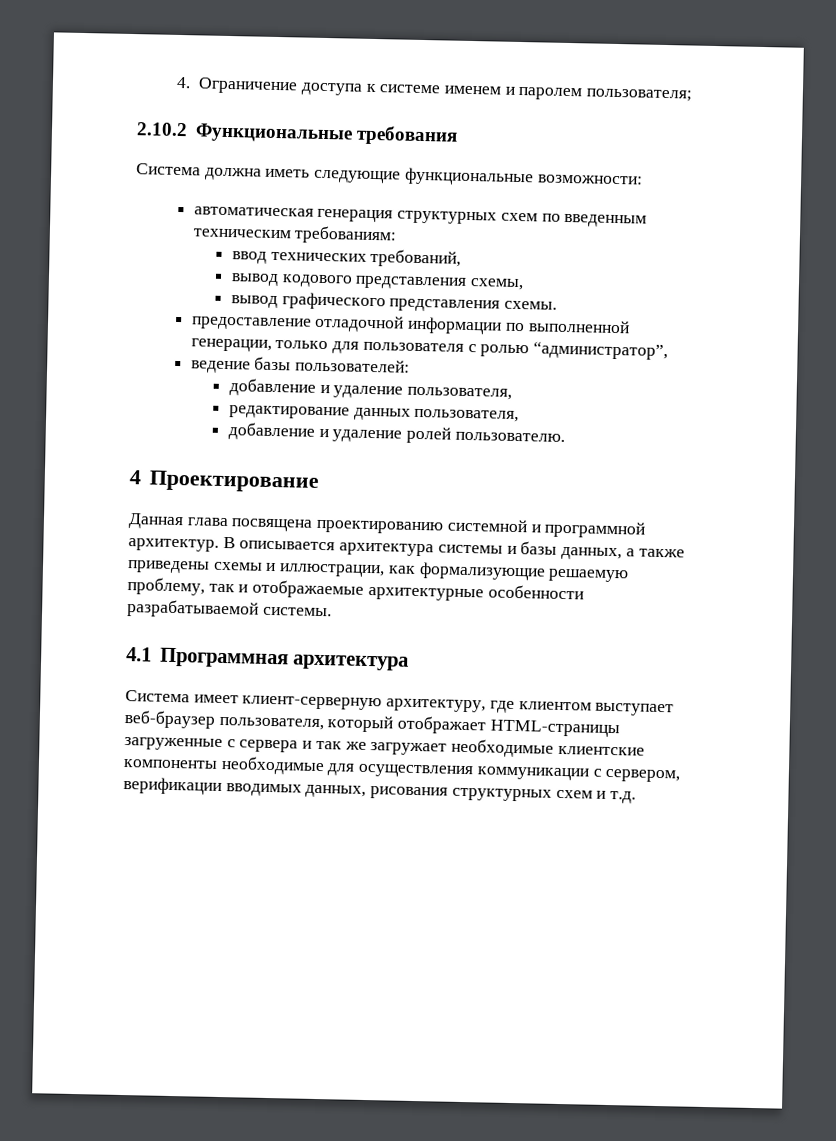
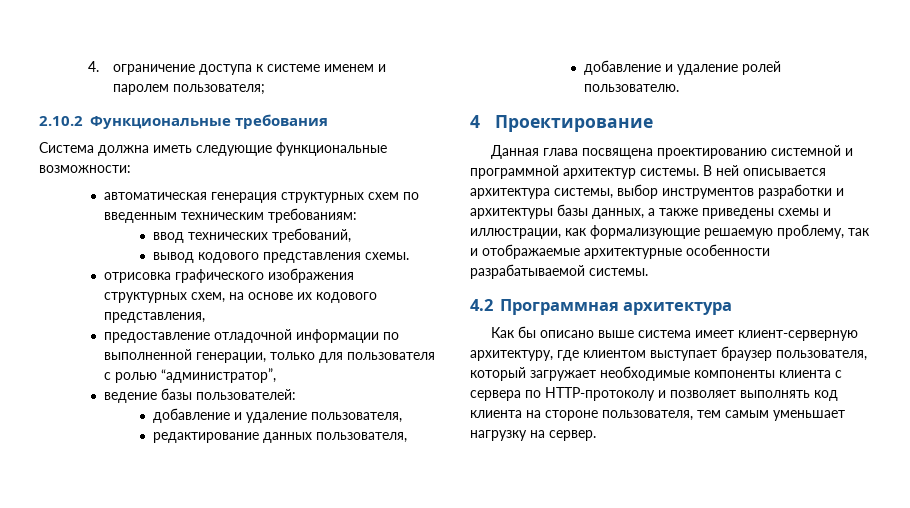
- 4. Ограничение доступа к системе именем и паролем пользователя;
+ 4. ограничение доступа к системе именем и паролем пользователя;
- вывод кодового представления схемы,
- вывод графического представления схемы.
+ вывод кодового представления схемы.
+ отрисовка графического изображения структурных схем, на основе их кодового представления,
- Данная глава посвящена проектированию системной и программной архитектур. В описывается архитектура системы и базы данных, а также приведены схемы и иллюстрации, как формализующие решаемую проблему, так и отображаемые архитектурные особенности разрабатываемой системы.
+ Данная глава посвящена проектированию системной и программной архитектур системы. В ней описывается архитектура системы, выбор инструментов разработки и архитектуры базы данных, а также приведены схемы и иллюстрации, как формализующие решаемую проблему, так и отображаемые архитектурные особенности разрабатываемой системы.
- 4.1 Программная архитектура
+ 4.2 Программная архитектура
- Система имеет клиент-серверную архитектуру, где клиентом выступает веб-браузер пользователя, который отображает HTML-страницы загруженные с сервера и так же загружает необходимые клиентские компоненты необходимые для осуществления коммуникации с сервером, верификации вводимых данных, рисования структурных схем и т.д.
+ Как бы описано выше система имеет клиент-серверную архитектуру, где клиентом выступает браузер пользователя, который загружает необходимые компоненты клиента с сервера по HTTP-протоколу и позволяет выполнять код клиента на стороне пользователя, тем самым уменьшает нагрузку на сервер.

